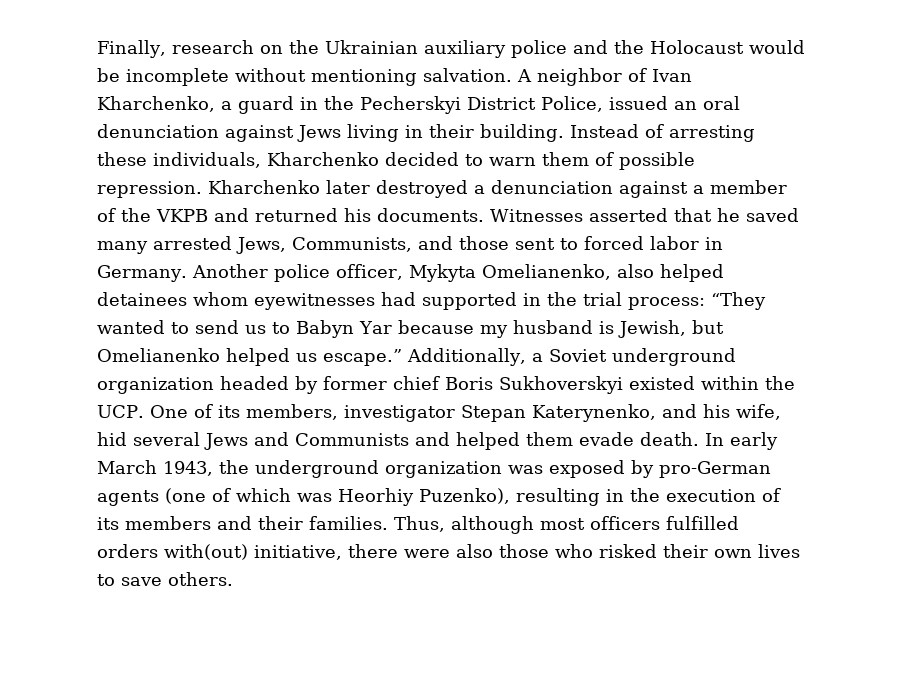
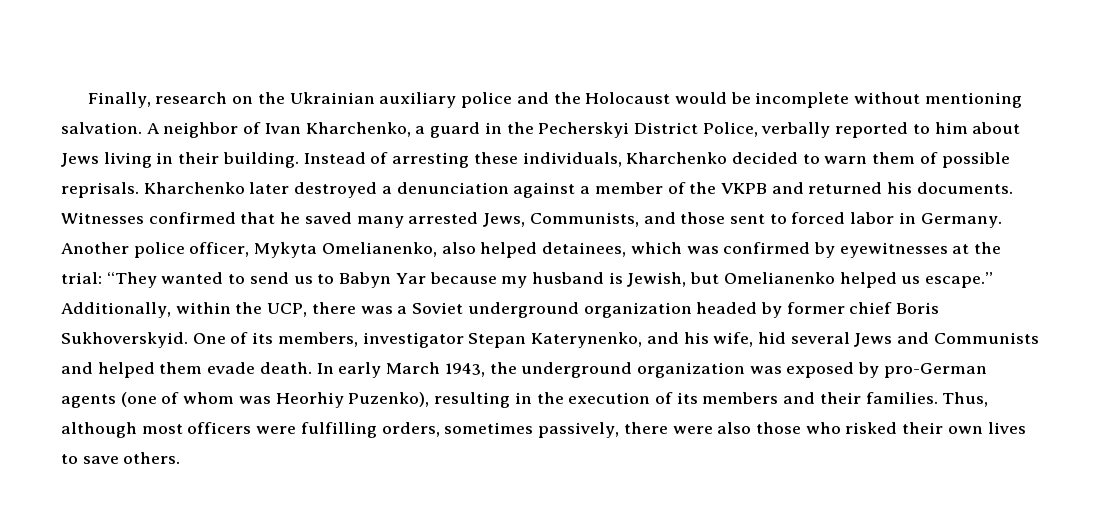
- A neighbor of Ivan Kharchenko, a guard in the Pecherskyi District Police, issued an oral denunciation against Jews living in their building.
+ A neighbor of Ivan Kharchenko, a guard in the Pecherskyi District Police, verbally reported to him about Jews living in their building.
- Instead of arresting these individuals, Kharchenko decided to warn them of possible repression.
+ Instead of arresting these individuals, Kharchenko decided to warn them of possible reprisals.
- Witnesses asserted that he saved many arrested Jews, Communists, and those sent to forced labor in Germany.
+ Witnesses confirmed that he saved many arrested Jews, Communists, and those sent to forced labor in Germany.
- Another police officer, Mykyta Omelianenko, also helped detainees whom eyewitnesses had supported in the trial process: “They wanted to send us to Babyn Yar because my husband is Jewish, but Omelianenko helped us escape.”
+ Another police officer, Mykyta Omelianenko, also helped detainees, which was confirmed by eyewitnesses at the trial: “They wanted to send us to Babyn Yar because my husband is Jewish, but Omelianenko helped us escape.”
- Additionally, a Soviet underground organization headed by former chief Boris Sukhoverskyi existed within the UCP. One of its members, investigator Stepan Katerynenko, and his wife, hid several Jews and Communists and helped them evade death.
+ Additionally, within the UCP, there was a Soviet underground organization headed by former chief Boris Sukhoverskyid. One of its members, investigator Stepan Katerynenko, and his wife, hid several Jews and Communists and helped them evade death.
- In early March 1943, the underground organization was exposed by pro-German agents (one of which was Heorhiy Puzenko), resulting in the execution of its members and their families.
+ In early March 1943, the underground organization was exposed by pro-German agents (one of whom was Heorhiy Puzenko), resulting in the execution of its members and their families.
- Thus, although most officers fulfilled orders with(out) initiative, there were also those who risked their own lives to save others.
+ Thus, although most officers were fulfilling orders, sometimes passively, there were also those who risked their own lives to save others.

